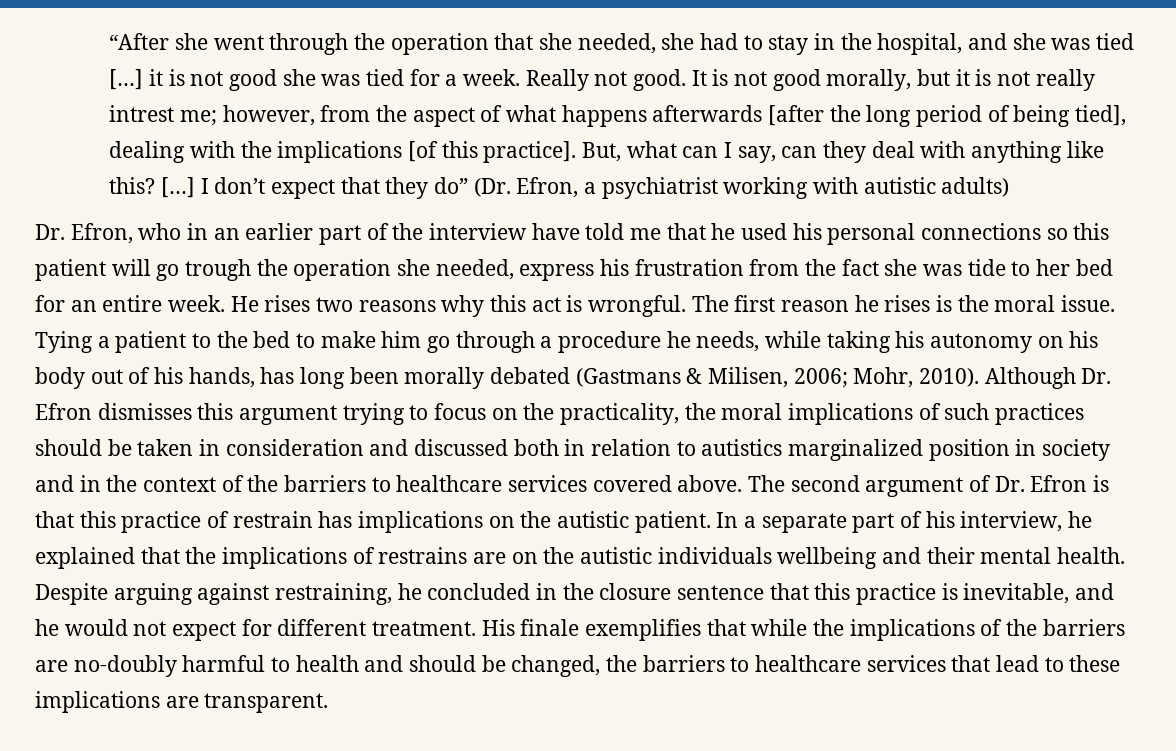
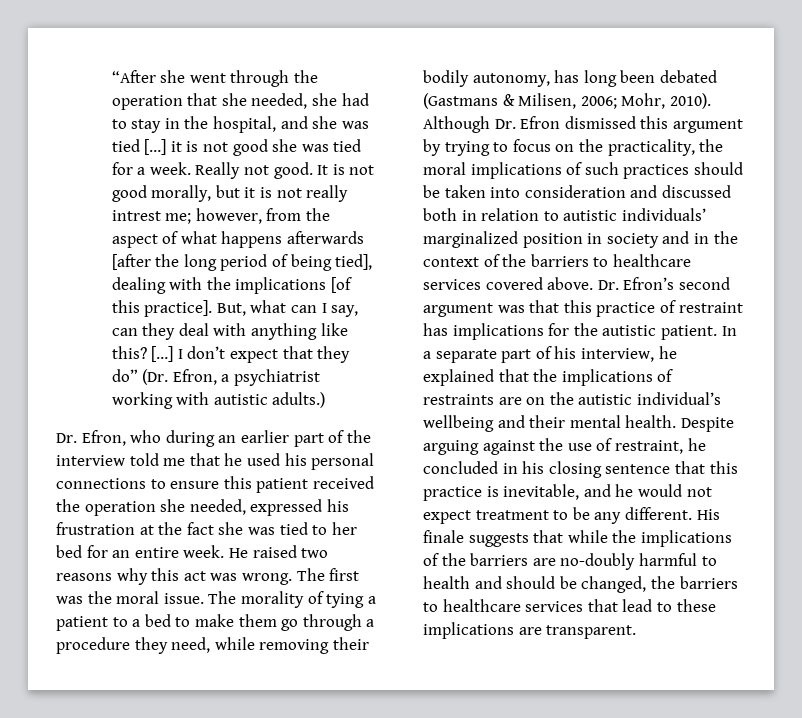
- I don’t expect that they do” (Dr. Efron, a psychiatrist working with autistic adults)
+ I don’t expect that they do” (Dr. Efron, a psychiatrist working with autistic adults.)
- Dr. Efron, who in an earlier part of the interview have told me that he used his personal connections so this patient will go trough the operation she needed, express his frustration from the fact she was tide to her bed for an entire week.
+ Dr. Efron, who during an earlier part of the interview told me that he used his personal connections to ensure this patient received the operation she needed, expressed his frustration at the fact she was tied to her bed for an entire week.
- He rises two reasons why this act is wrongful. The first reason he rises is the moral issue. Tying a patient to the bed to make him go through a procedure he needs, while taking his autonomy on his body out of his hands, has long been morally debated (Gastmans & Milisen, 2006; Mohr, 2010).
+ He raised two reasons why this act was wrong. The first was the moral issue. The morality of tying a patient to a bed to make them go through a procedure they need, while removing their bodily autonomy, has long been debated (Gastmans & Milisen, 2006; Mohr, 2010).
- Although Dr. Efron dismisses this argument trying to focus on the practicality, the moral implications of such practices should be taken in consideration and discussed both in relation to autistics marginalized position in society and in the context of the barriers to healthcare services covered above.
+ Although Dr. Efron dismissed this argument by trying to focus on the practicality, the moral implications of such practices should be taken into consideration and discussed both in relation to autistic individuals’ marginalized position in society and in the context of the barriers to healthcare services covered above.
- The second argument of Dr. Efron is that this practice of restrain has implications on the autistic patient.
+ Dr. Efron’s second argument was that this practice of restraint has implications for the autistic patient.
- In a separate part of his interview, he explained that the implications of restrains are on the autistic individuals wellbeing and their mental health.
+ In a separate part of his interview, he explained that the implications of restraints are on the autistic individual’s wellbeing and their mental health.
- Despite arguing against restraining, he concluded in the closure sentence that this practice is inevitable, and he would not expect for different treatment.
+ Despite arguing against the use of restraint, he concluded in his closing sentence that this practice is inevitable, and he would not expect treatment to be any different.
- His finale exemplifies that while the implications of the barriers are no-doubly harmful to health and should be changed, the barriers to healthcare services that lead to these implications are transparent.
+ His finale suggests that while the implications of the barriers are no-doubly harmful to health and should be changed, the barriers to healthcare services that lead to these implications are transparent.

